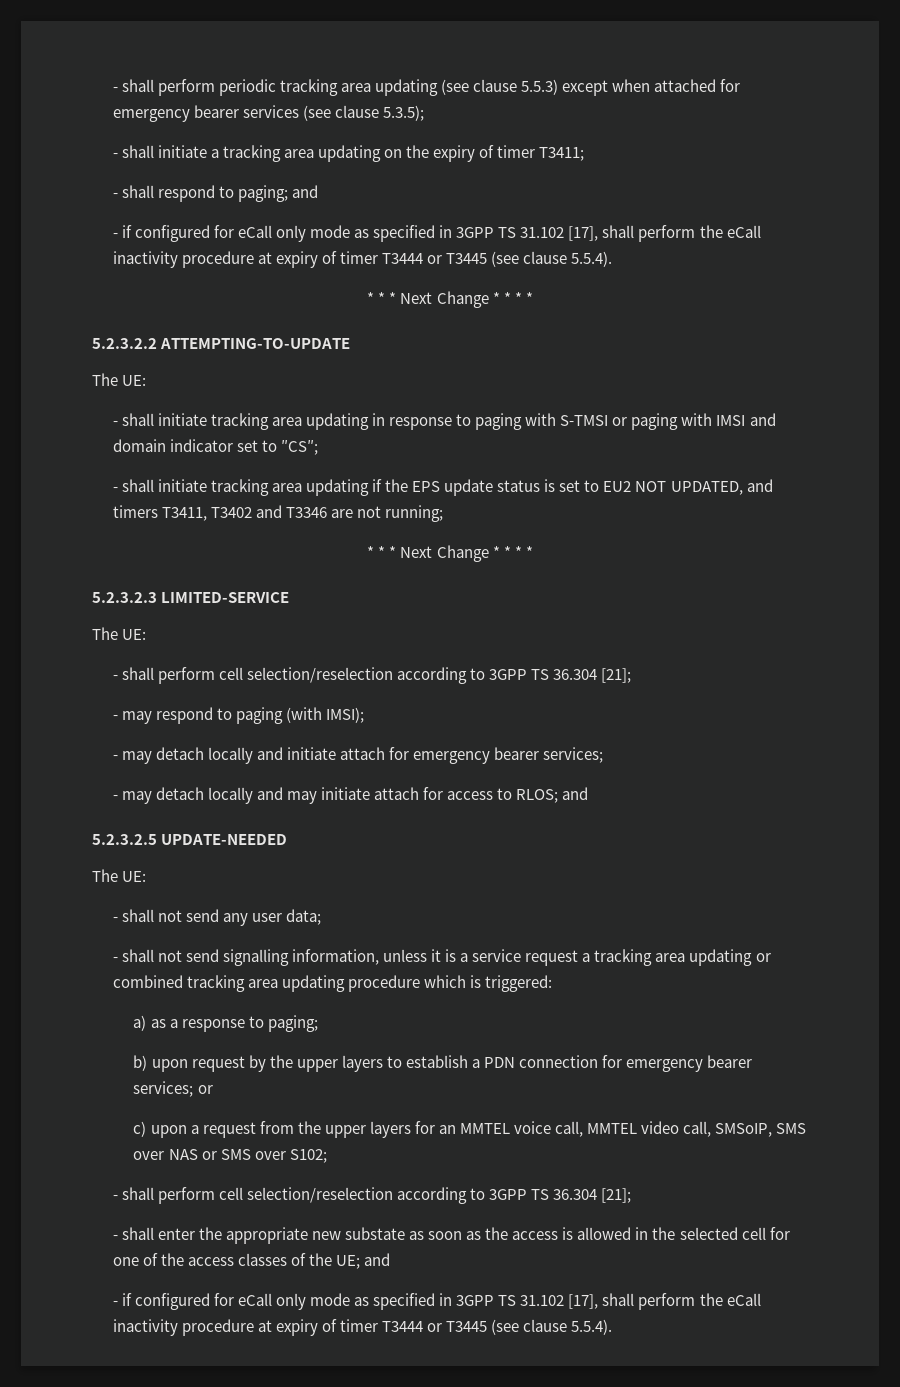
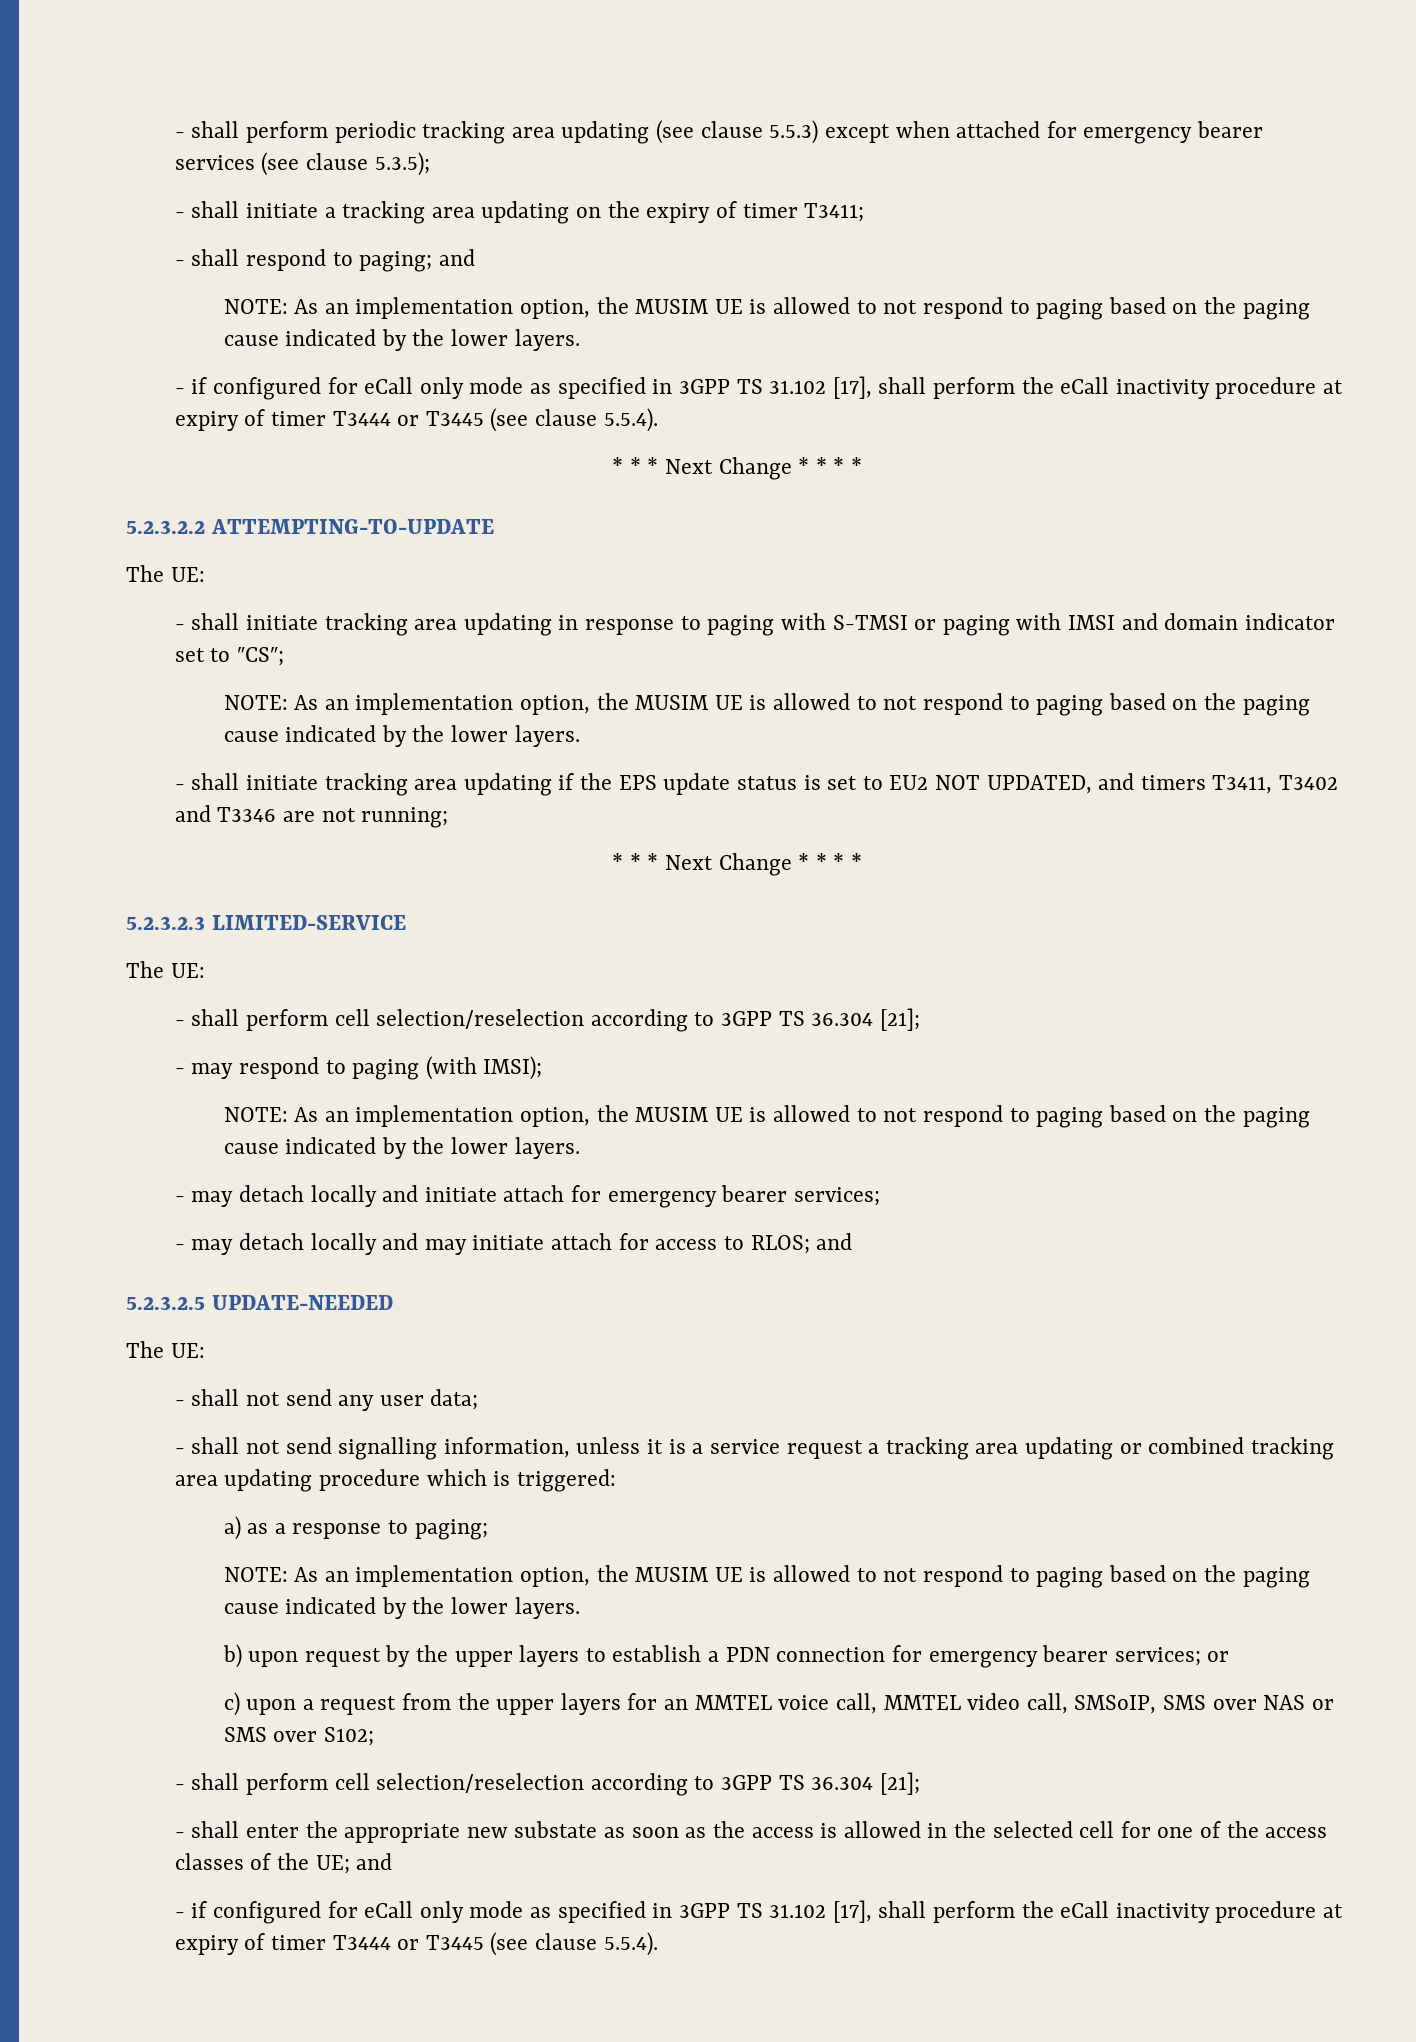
  - shall respond to paging; and
+ NOTE: As an implementation option, the MUSIM UE is allowed to not respond to paging based on the paging cause indicated by the lower layers.
  - shall initiate tracking area updating in response to paging with S-TMSI or paging with IMSI and domain indicator set to ″CS″;
+ NOTE: As an implementation option, the MUSIM UE is allowed to not respond to paging based on the paging cause indicated by the lower layers.
  - may respond to paging (with IMSI);
+ NOTE: As an implementation option, the MUSIM UE is allowed to not respond to paging based on the paging cause indicated by the lower layers.
  a) as a response to paging;
+ NOTE: As an implementation option, the MUSIM UE is allowed to not respond to paging based on the paging cause indicated by the lower layers.

